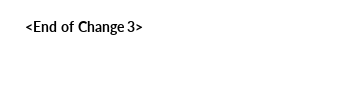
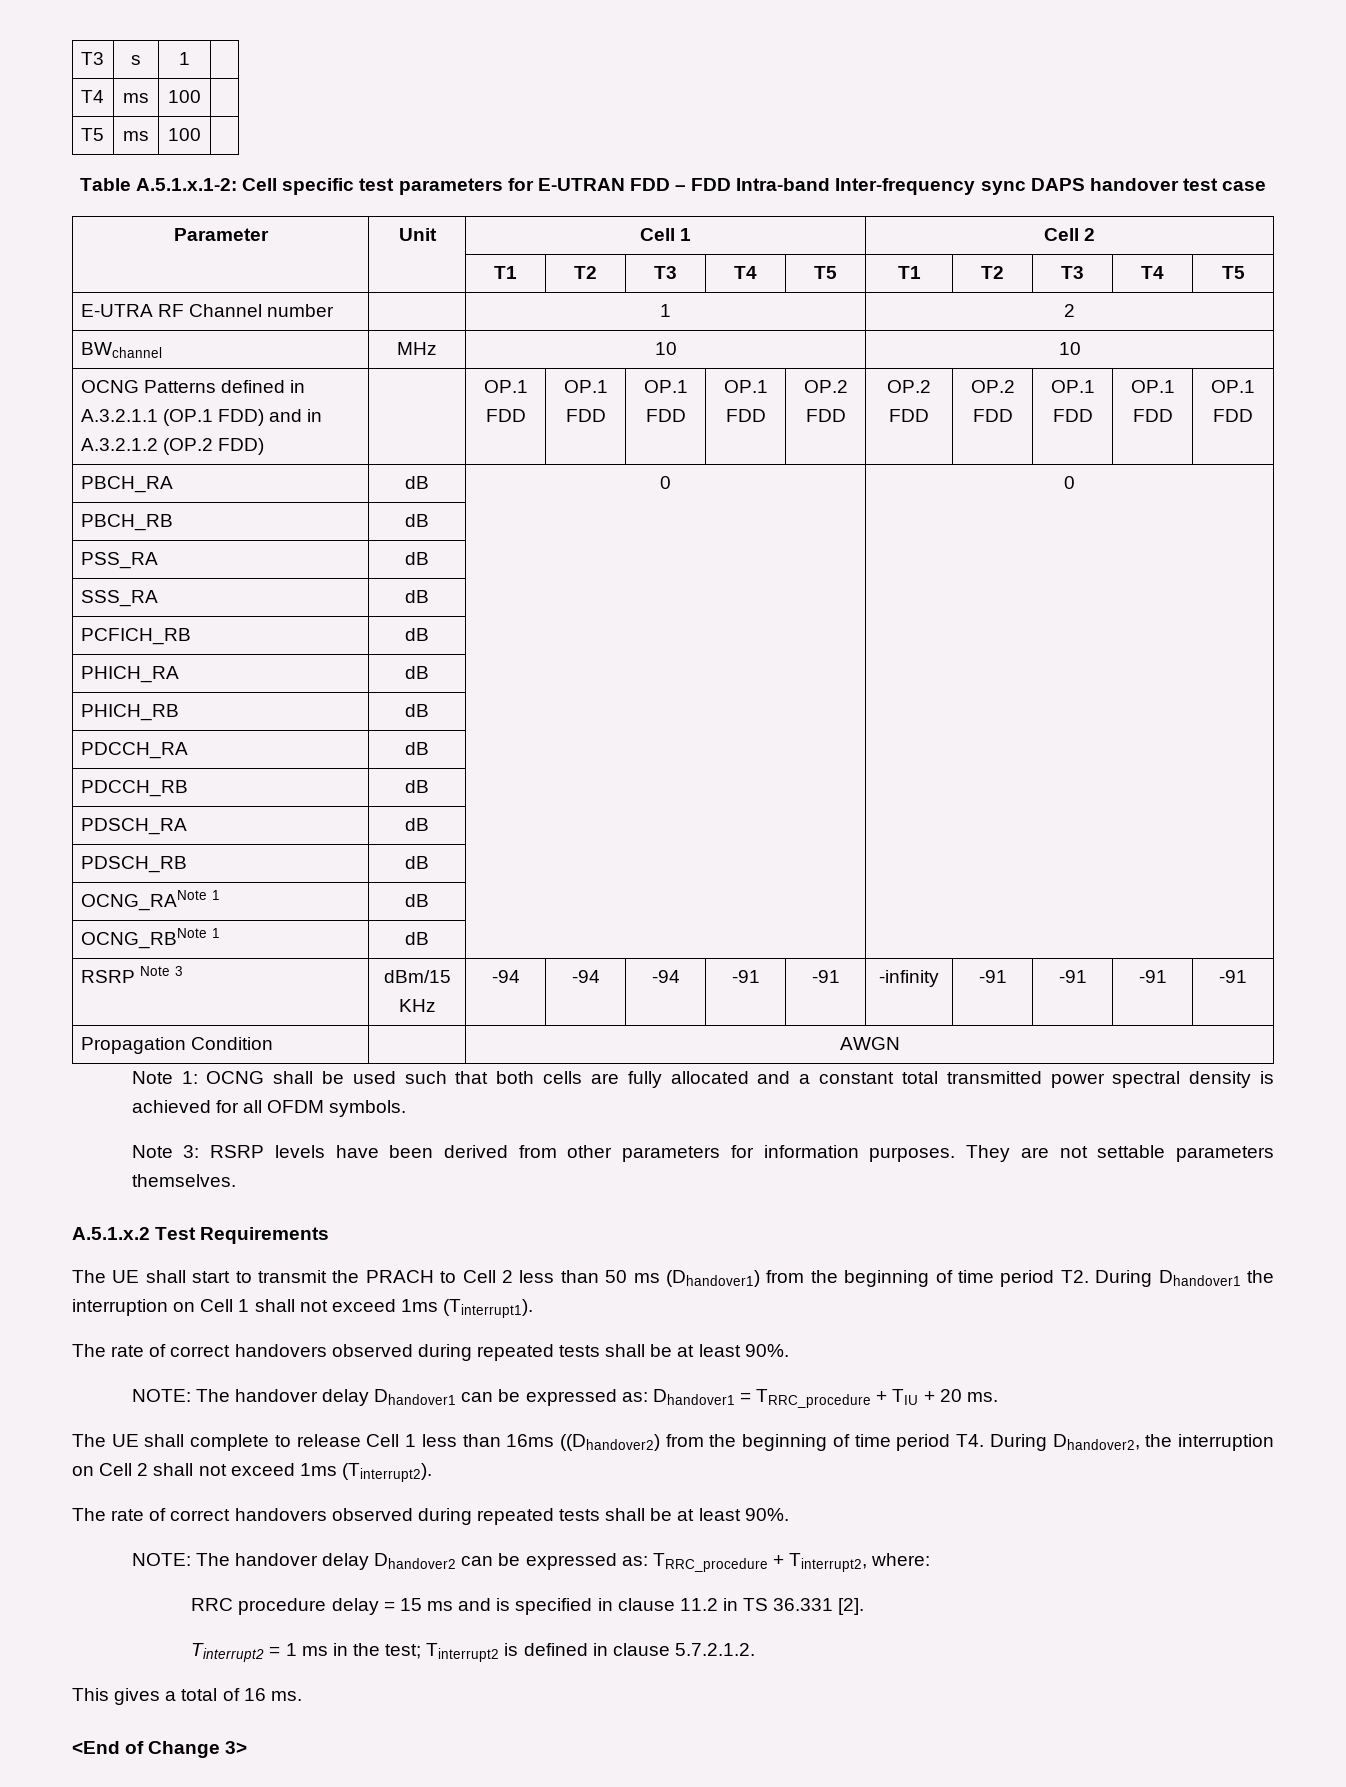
+ T3 | s | 1 |
+ T4 | ms | 100 |
+ T5 | ms | 100 |
+ Table A.5.1.x.1-2: Cell specific test parameters for E-UTRAN FDD – FDD Intra-band Inter-frequency sync DAPS handover test case
+ Parameter | Unit | Cell 1 | Cell 2
+ | | T1 | T2 | T3 | T4 | T5 | T1 | T2 | T3 | T4 | T5
+ E-UTRA RF Channel number | | 1 | 2
+ BWchannel | MHz | 10 | 10
+ OCNG Patterns defined in A.3.2.1.1 (OP.1 FDD) and in A.3.2.1.2 (OP.2 FDD) | | OP.1 FDD | OP.1 FDD | OP.1 FDD | OP.1 FDD | OP.2 FDD | OP.2 FDD | OP.2 FDD | OP.1 FDD | OP.1 FDD | OP.1 FDD
+ PBCH_RA | dB | 0 | 0
+ PBCH_RB | dB | |
+ PSS_RA | dB | |
+ SSS_RA | dB | |
+ PCFICH_RB | dB | |
+ PHICH_RA | dB | |
+ PHICH_RB | dB | |
+ PDCCH_RA | dB | |
+ PDCCH_RB | dB | |
+ PDSCH_RA | dB | |
+ PDSCH_RB | dB | |
+ OCNG_RANote 1 | dB | |
+ OCNG_RBNote 1 | dB | |
+ RSRP Note 3 | dBm/15 KHz | -94 | -94 | -94 | -91 | -91 | -infinity | -91 | -91 | -91 | -91
+ Propagation Condition | | AWGN
+ Note 1: OCNG shall be used such that both cells are fully allocated and a constant total transmitted power spectral density is achieved for all OFDM symbols.
+ Note 3: RSRP levels have been derived from other parameters for information purposes. They are not settable parameters themselves.
+ A.5.1.x.2 Test Requirements
+ The UE shall start to transmit the PRACH to Cell 2 less than 50 ms (Dhandover1) from the beginning of time period T2. During Dhandover1 the interruption on Cell 1 shall not exceed 1ms (Tinterrupt1).
+ The rate of correct handovers observed during repeated tests shall be at least 90%.
+ NOTE: The handover delay Dhandover1 can be expressed as: Dhandover1 = TRRC_procedure + TIU + 20 ms.
+ The UE shall complete to release Cell 1 less than 16ms ((Dhandover2) from the beginning of time period T4. During Dhandover2, the interruption on Cell 2 shall not exceed 1ms (Tinterrupt2).
+ The rate of correct handovers observed during repeated tests shall be at least 90%.
+ NOTE: The handover delay Dhandover2 can be expressed as: TRRC_procedure + Tinterrupt2, where:
+ RRC procedure delay = 15 ms and is specified in clause 11.2 in TS 36.331 [2].
+ Tinterrupt2 = 1 ms in the test; Tinterrupt2 is defined in clause 5.7.2.1.2.
+ This gives a total of 16 ms.

